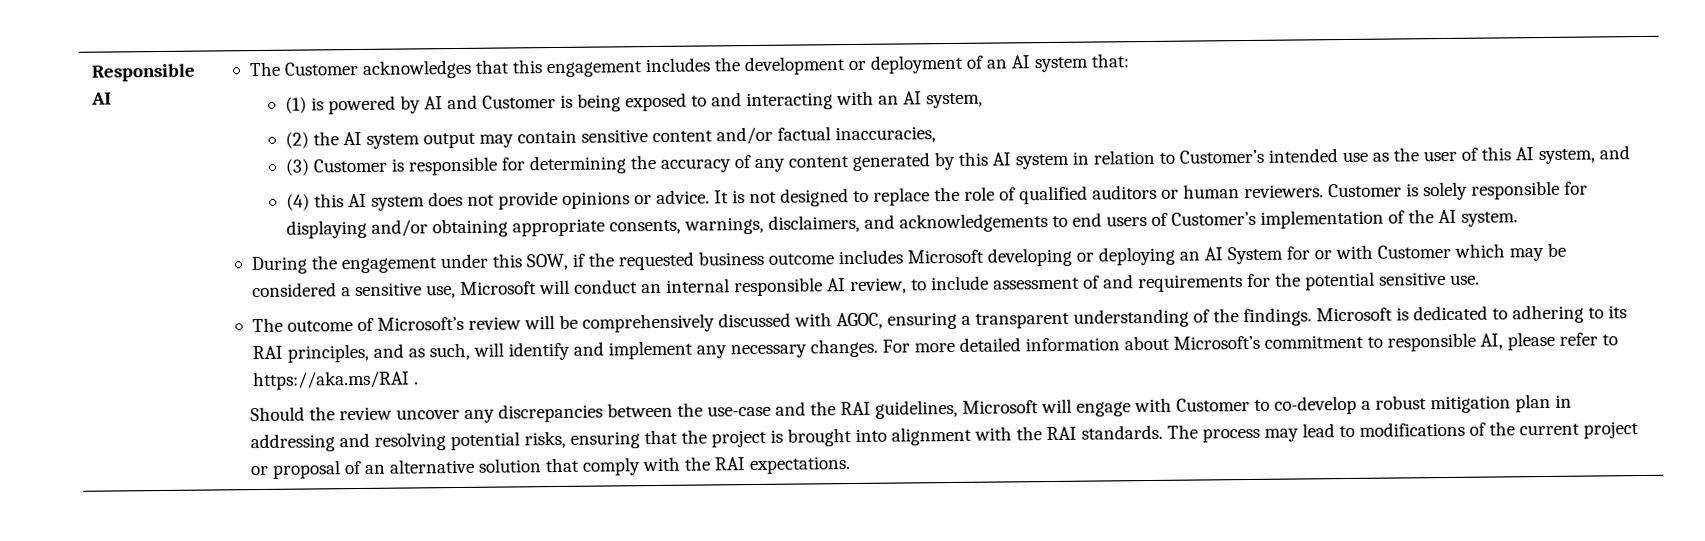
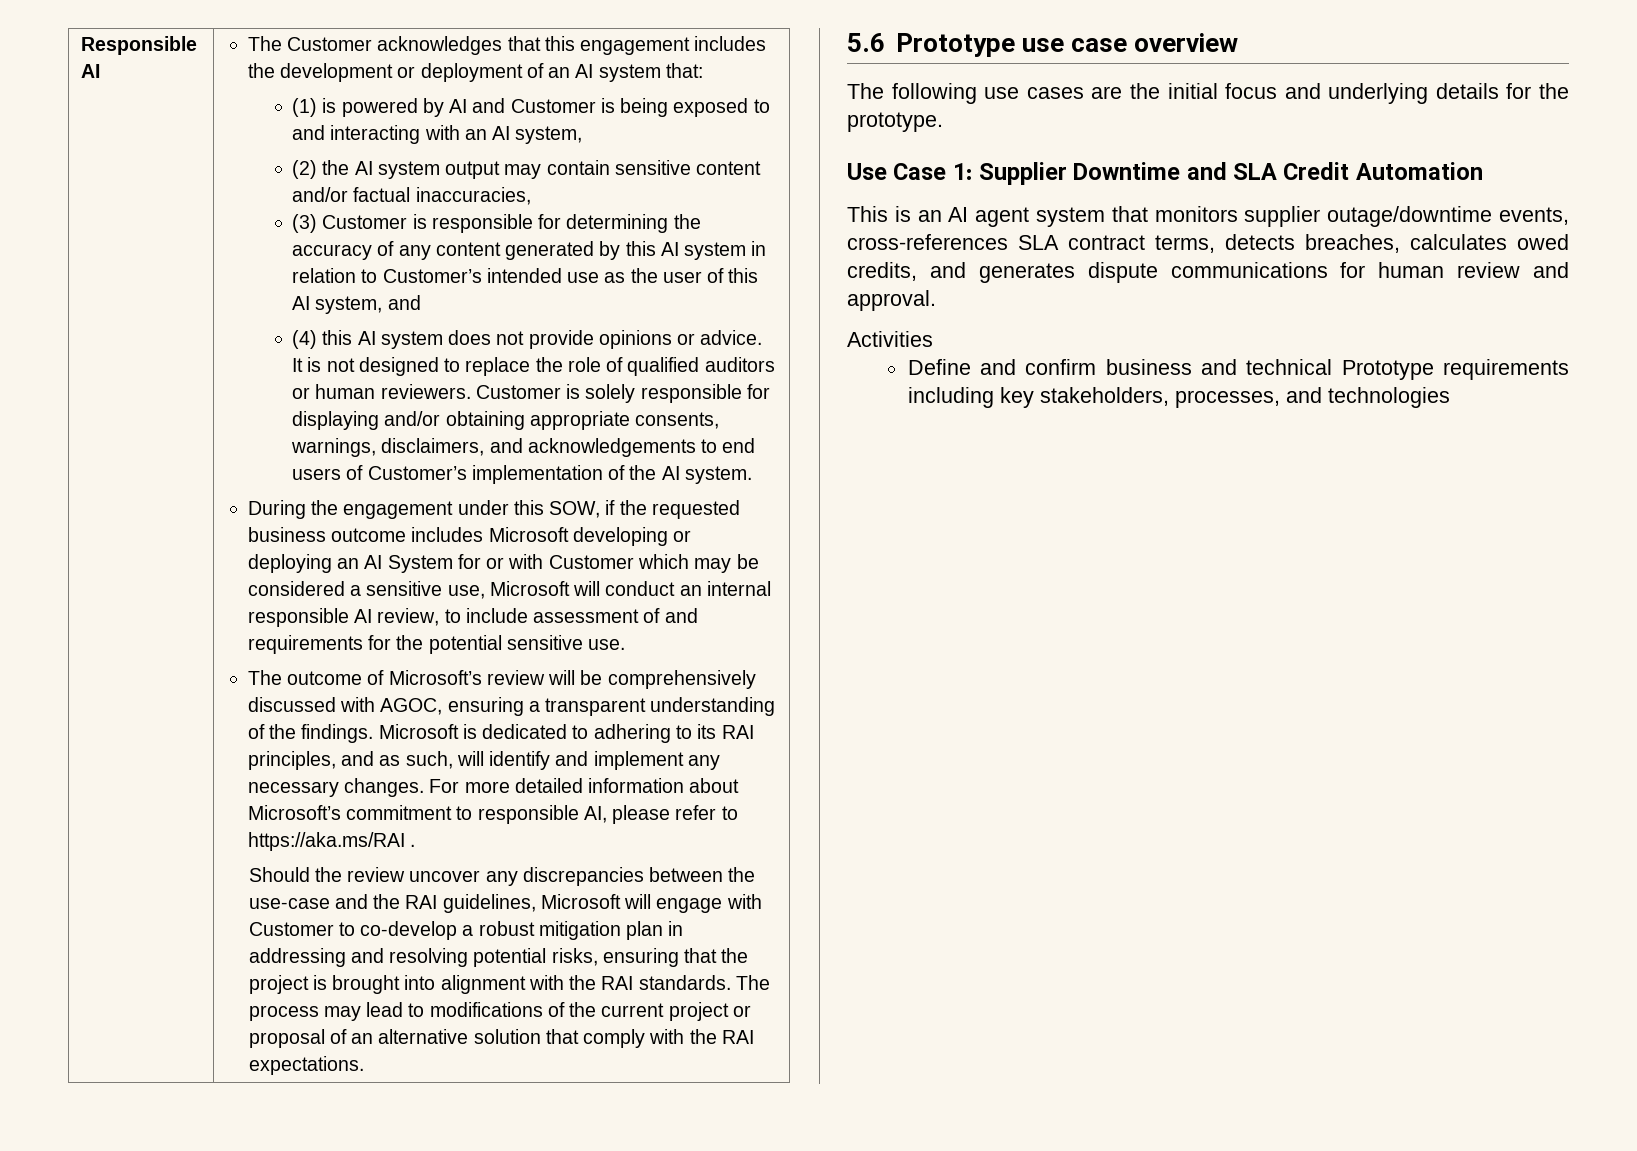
+ 5.6 Prototype use case overview
+ The following use cases are the initial focus and underlying details for the prototype.
+ Use Case 1: Supplier Downtime and SLA Credit Automation
+ This is an AI agent system that monitors supplier outage/downtime events, cross-references SLA contract terms, detects breaches, calculates owed credits, and generates dispute communications for human review and approval.
+ Activities
+ Define and confirm business and technical Prototype requirements including key stakeholders, processes, and technologies

